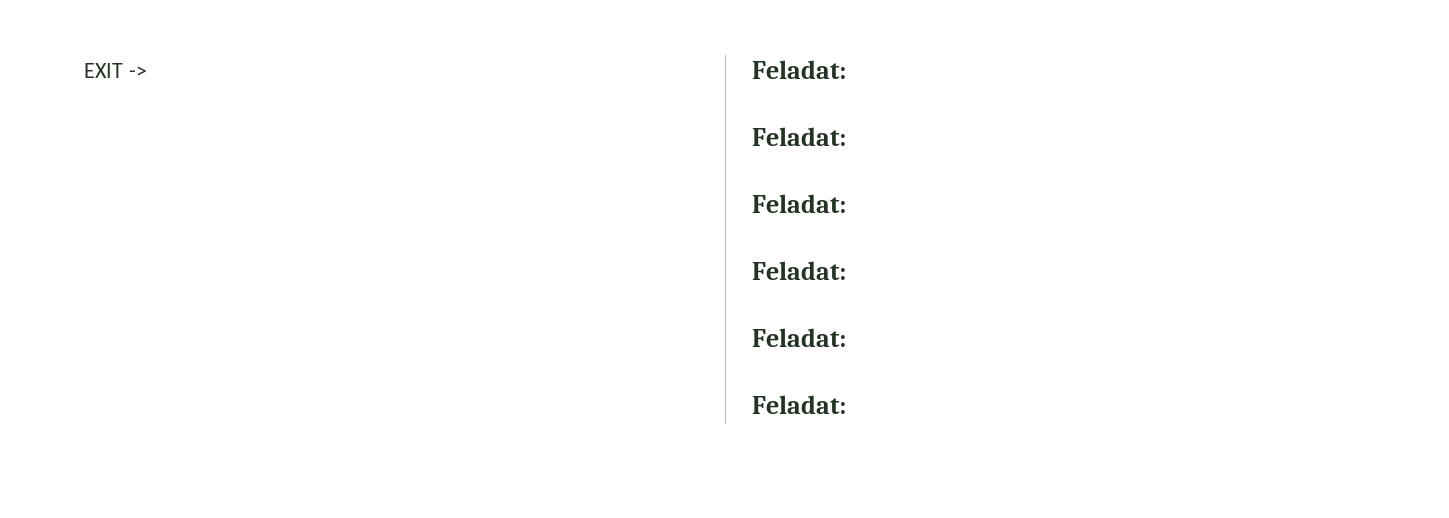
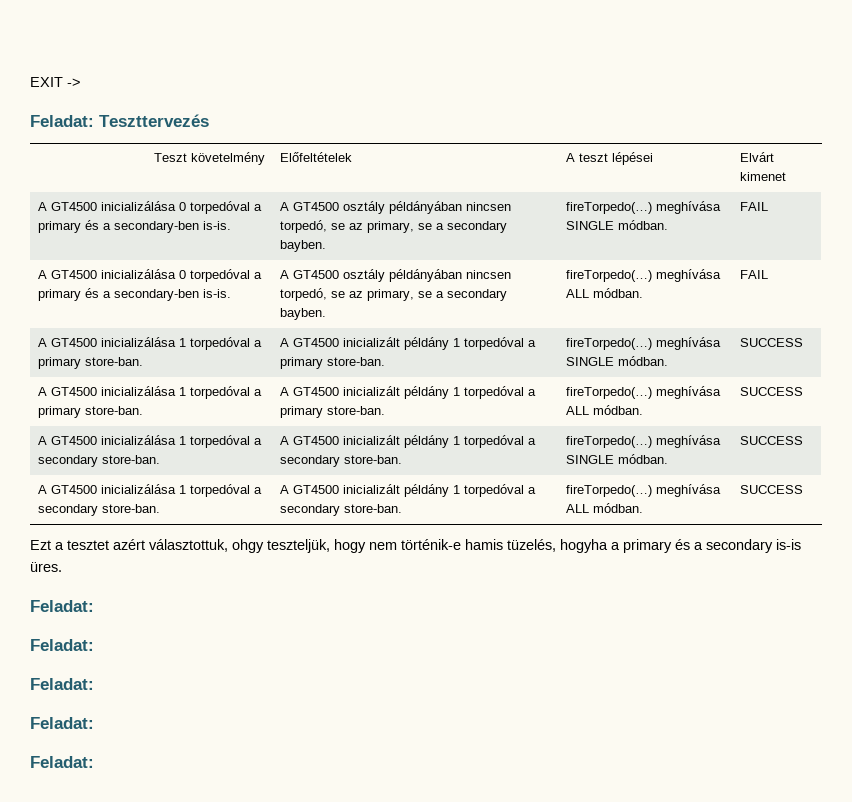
  EXIT ->
- Feladat:
+ Feladat: Teszttervezés
+ Teszt követelmény | Előfeltételek | A teszt lépései | Elvárt kimenet
+ A GT4500 inicializálása 0 torpedóval a primary és a secondary-ben is-is. | A GT4500 osztály példányában nincsen torpedó, se az primary, se a secondary bayben. | fireTorpedo(…) meghívása SINGLE módban. | FAIL
+ A GT4500 inicializálása 0 torpedóval a primary és a secondary-ben is-is. | A GT4500 osztály példányában nincsen torpedó, se az primary, se a secondary bayben. | fireTorpedo(…) meghívása ALL módban. | FAIL
+ A GT4500 inicializálása 1 torpedóval a primary store-ban. | A GT4500 inicializált példány 1 torpedóval a primary store-ban. | fireTorpedo(…) meghívása SINGLE módban. | SUCCESS
+ A GT4500 inicializálása 1 torpedóval a primary store-ban. | A GT4500 inicializált példány 1 torpedóval a primary store-ban. | fireTorpedo(…) meghívása ALL módban. | SUCCESS
+ A GT4500 inicializálása 1 torpedóval a secondary store-ban. | A GT4500 inicializált példány 1 torpedóval a secondary store-ban. | fireTorpedo(…) meghívása SINGLE módban. | SUCCESS
+ A GT4500 inicializálása 1 torpedóval a secondary store-ban. | A GT4500 inicializált példány 1 torpedóval a secondary store-ban. | fireTorpedo(…) meghívása ALL módban. | SUCCESS
+ Ezt a tesztet azért választottuk, ohgy teszteljük, hogy nem történik-e hamis tüzelés, hogyha a primary és a secondary is-is üres.

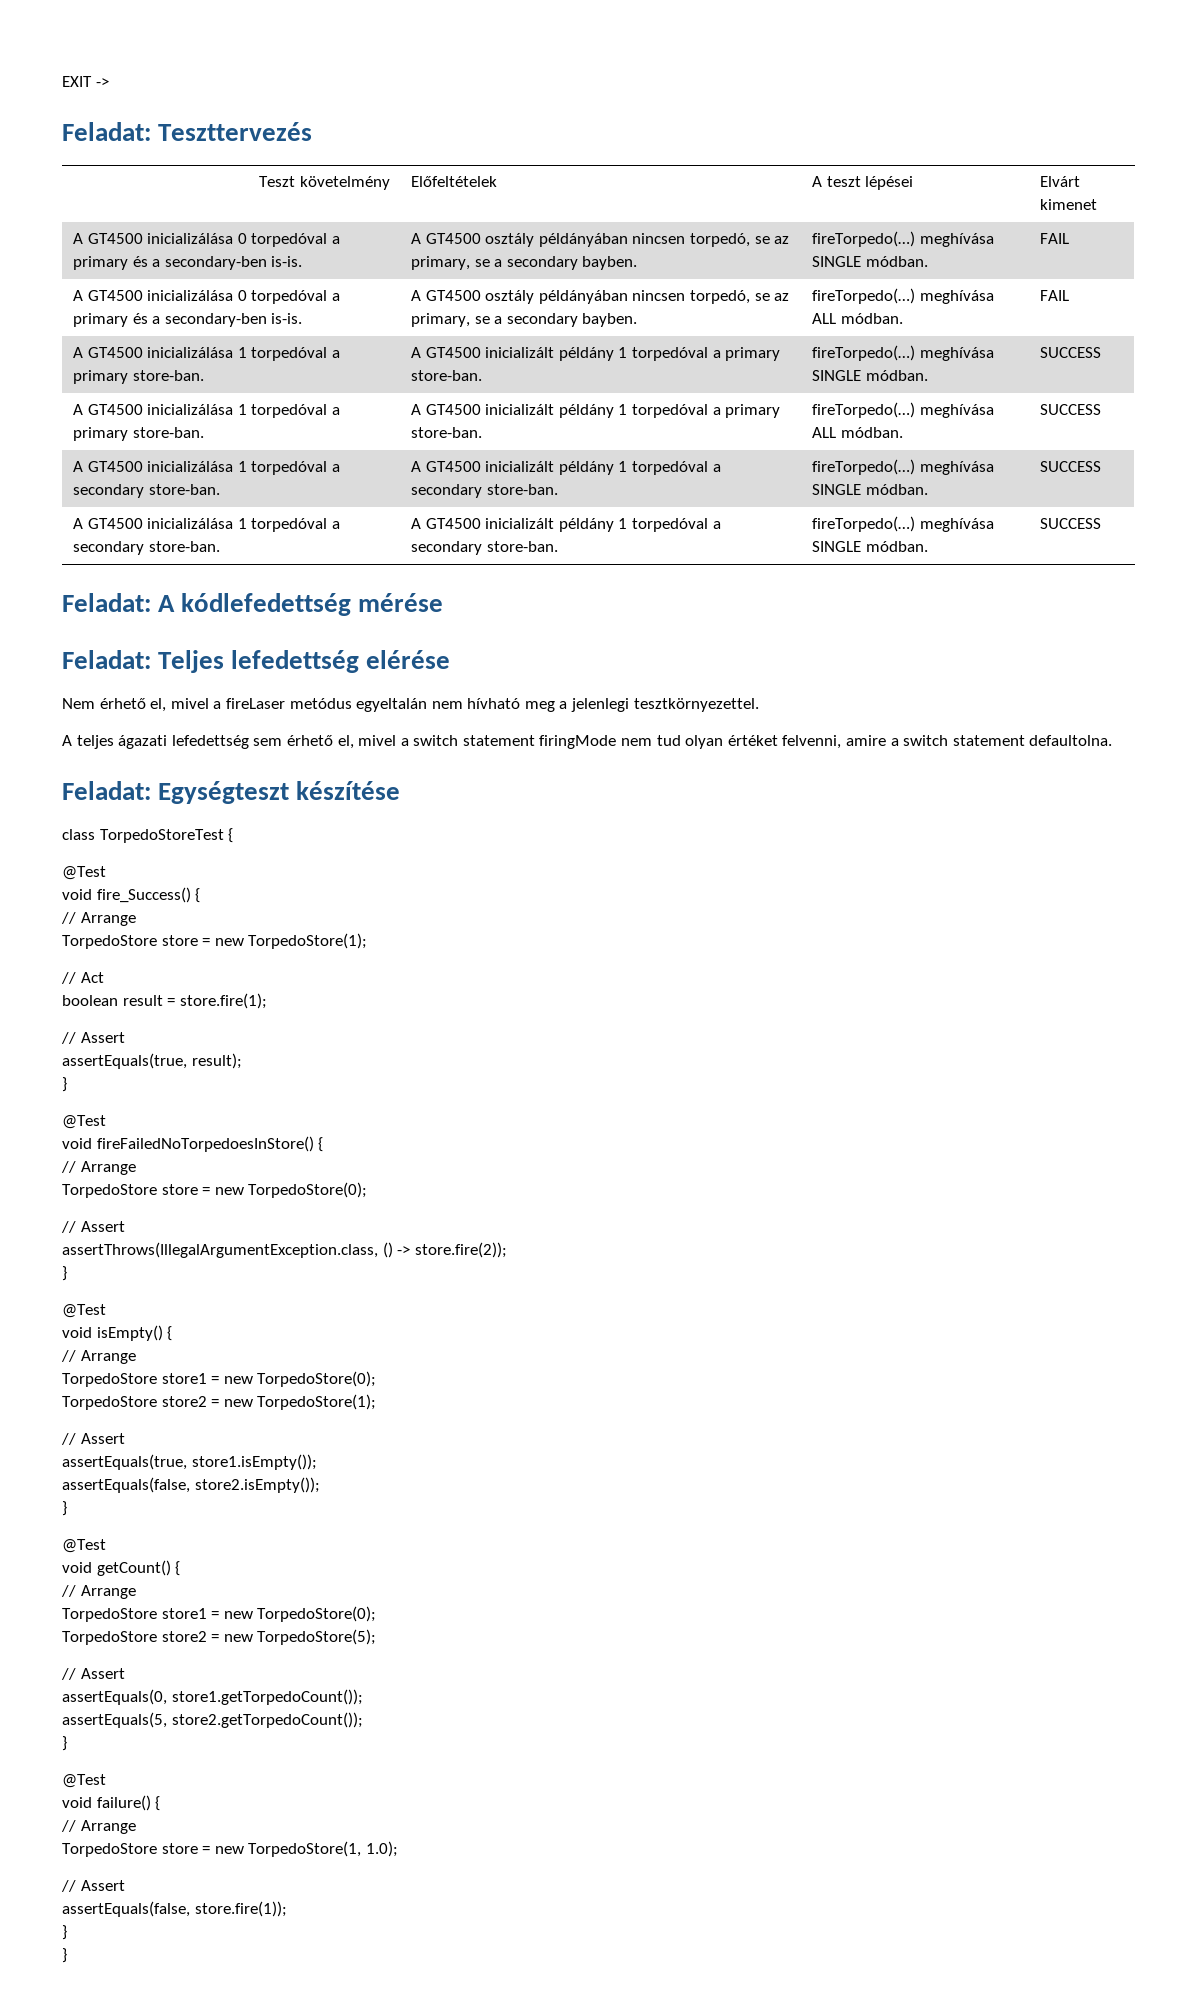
  A GT4500 inicializálása 1 torpedóval a primary store-ban. | A GT4500 inicializált példány 1 torpedóval a primary store-ban. | fireTorpedo(…) meghívása ALL módban. | SUCCESS
  A GT4500 inicializálása 1 torpedóval a secondary store-ban. | A GT4500 inicializált példány 1 torpedóval a secondary store-ban. | fireTorpedo(…) meghívása SINGLE módban. | SUCCESS
- A GT4500 inicializálása 1 torpedóval a secondary store-ban. | A GT4500 inicializált példány 1 torpedóval a secondary store-ban. | fireTorpedo(…) meghívása ALL módban. | SUCCESS
- Ezt a tesztet azért választottuk, ohgy teszteljük, hogy nem történik-e hamis tüzelés, hogyha a primary és a secondary is-is üres.
- Feladat:
- Feladat:
- Feladat:
- Feladat:
- Feladat:
+ A GT4500 inicializálása 1 torpedóval a secondary store-ban. | A GT4500 inicializált példány 1 torpedóval a secondary store-ban. | fireTorpedo(…) meghívása SINGLE módban. | SUCCESS
+ Feladat: A kódlefedettség mérése
+ Feladat: Teljes lefedettség elérése
+ Nem érhető el, mivel a fireLaser metódus egyeltalán nem hívható meg a jelenlegi tesztkörnyezettel.
+ A teljes ágazati lefedettség sem érhető el, mivel a switch statement firingMode nem tud olyan értéket felvenni, amire a switch statement defaultolna.
+ Feladat: Egységteszt készítése
+ class TorpedoStoreTest {
+ @Test
+ void fire_Success() {
+ // Arrange
+ TorpedoStore store = new TorpedoStore(1);
+ // Act
+ boolean result = store.fire(1);
+ // Assert
+ assertEquals(true, result);
+ }
+ @Test
+ void fireFailedNoTorpedoesInStore() {
+ // Arrange
+ TorpedoStore store = new TorpedoStore(0);
+ // Assert
+ assertThrows(IllegalArgumentException.class, () -> store.fire(2));
+ }
+ @Test
+ void isEmpty() {
+ // Arrange
+ TorpedoStore store1 = new TorpedoStore(0);
+ TorpedoStore store2 = new TorpedoStore(1);
+ // Assert
+ assertEquals(true, store1.isEmpty());
+ assertEquals(false, store2.isEmpty());
+ }
+ @Test
+ void getCount() {
+ // Arrange
+ TorpedoStore store1 = new TorpedoStore(0);
+ TorpedoStore store2 = new TorpedoStore(5);
+ // Assert
+ assertEquals(0, store1.getTorpedoCount());
+ assertEquals(5, store2.getTorpedoCount());
+ }
+ @Test
+ void failure() {
+ // Arrange
+ TorpedoStore store = new TorpedoStore(1, 1.0);
+ // Assert
+ assertEquals(false, store.fire(1));
+ }
+ }

